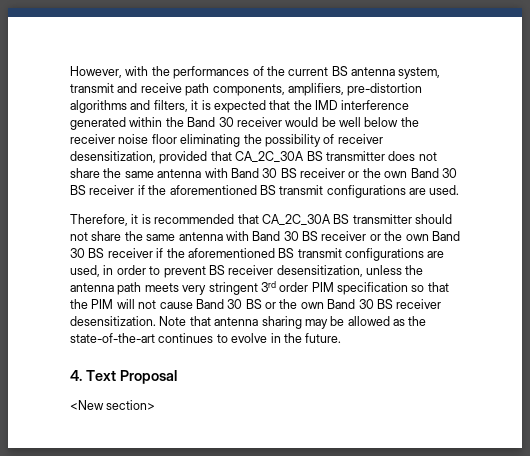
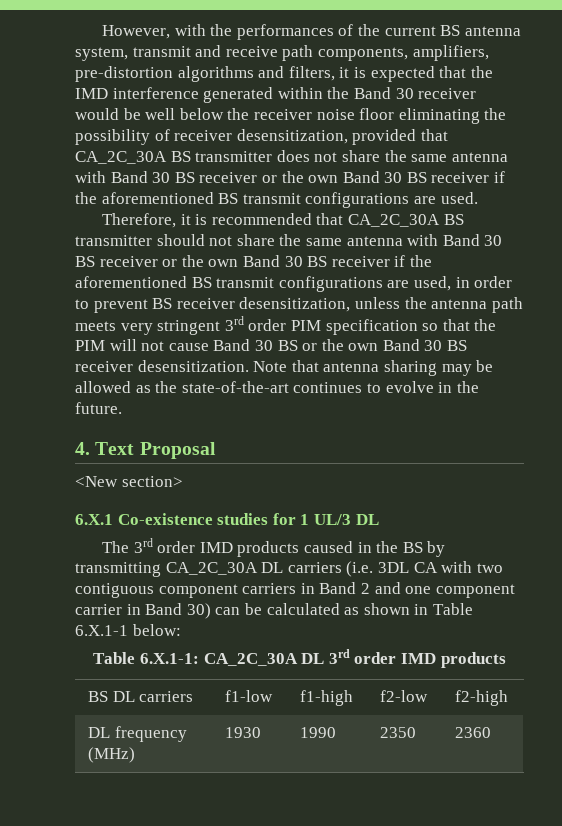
+ 6.X.1 Co-existence studies for 1 UL/3 DL
+ The 3rd order IMD products caused in the BS by transmitting CA_2C_30A DL carriers (i.e. 3DL CA with two contiguous component carriers in Band 2 and one component carrier in Band 30) can be calculated as shown in Table 6.X.1-1 below:
+ Table 6.X.1-1: CA_2C_30A DL 3rd order IMD products
+ BS DL carriers | f1-low | f1-high | f2-low | f2-high
+ DL frequency (MHz) | 1930 | 1990 | 2350 | 2360

